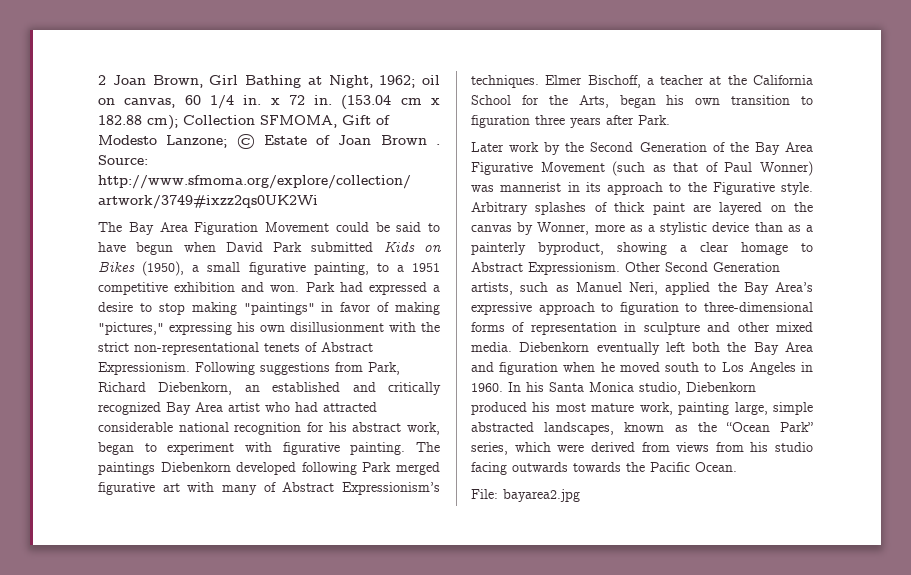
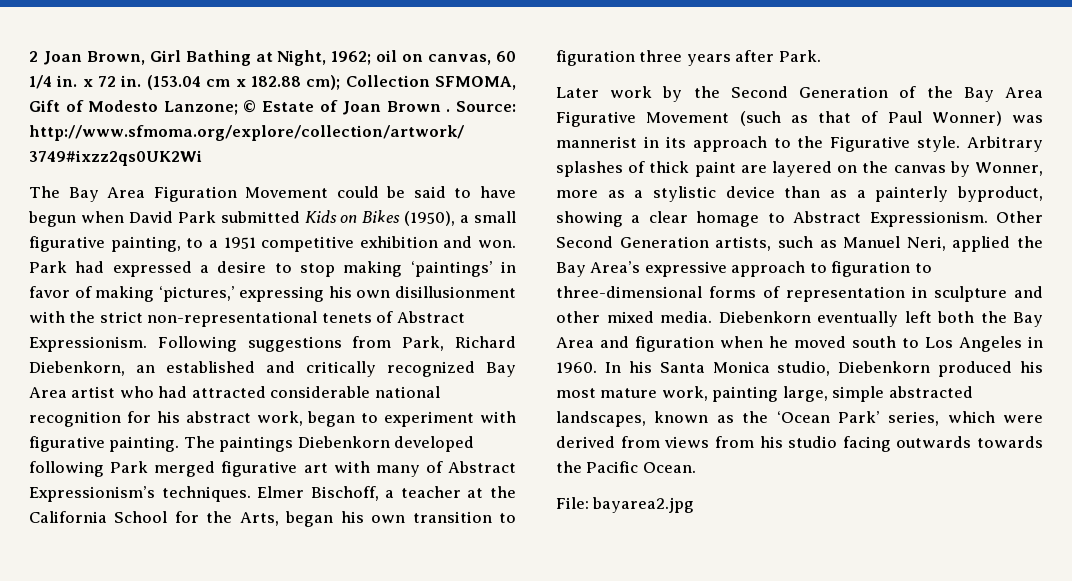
- Park had expressed a desire to stop making "paintings" in favor of making "pictures," expressing his own disillusionment with the strict non-representational tenets of Abstract Expressionism.
+ Park had expressed a desire to stop making ‘paintings’ in favor of making ‘pictures,’ expressing his own disillusionment with the strict non-representational tenets of Abstract Expressionism.
- In his Santa Monica studio, Diebenkorn produced his most mature work, painting large, simple abstracted landscapes, known as the “Ocean Park” series, which were derived from views from his studio facing outwards towards the Pacific Ocean.
+ In his Santa Monica studio, Diebenkorn produced his most mature work, painting large, simple abstracted landscapes, known as the ‘Ocean Park’ series, which were derived from views from his studio facing outwards towards the Pacific Ocean.

